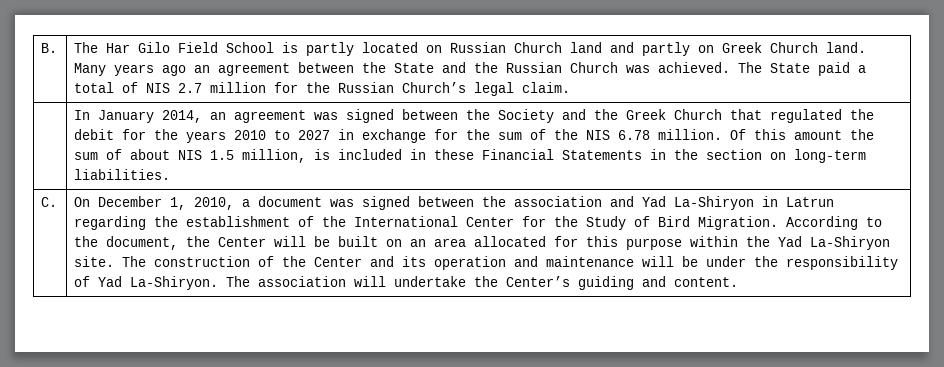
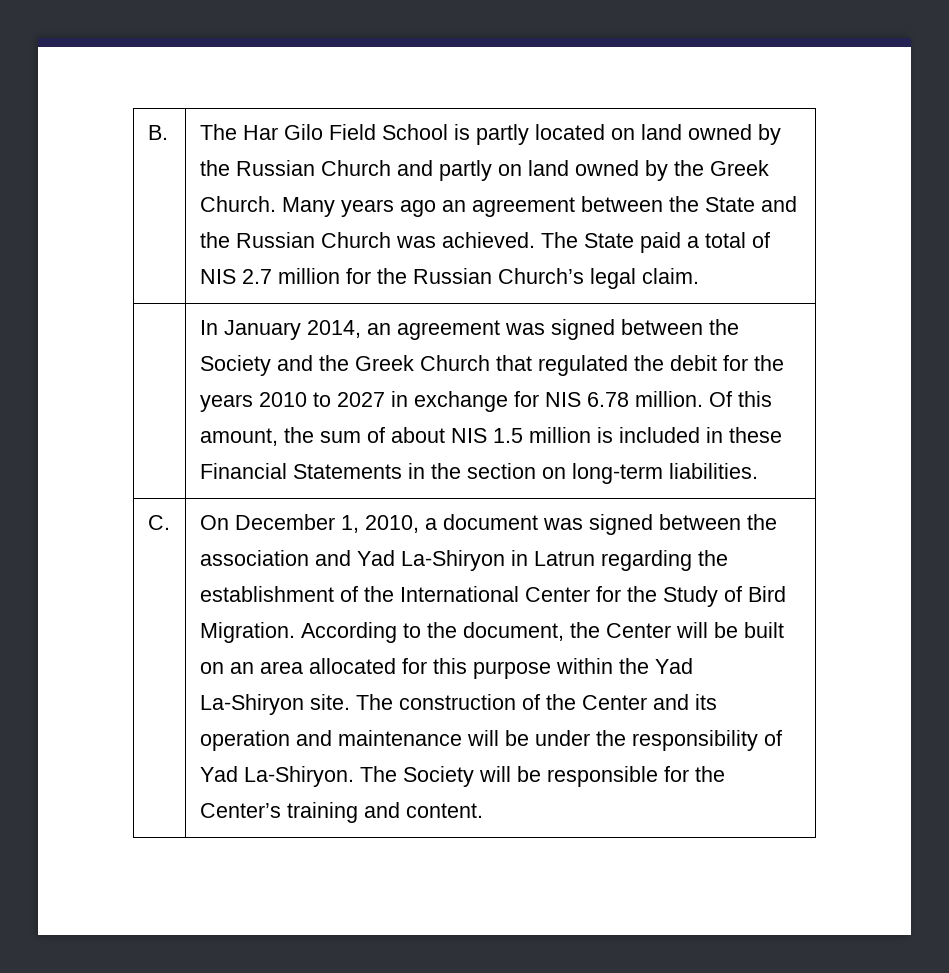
- The Har Gilo Field School is partly located on Russian Church land and partly on Greek Church land.
+ The Har Gilo Field School is partly located on land owned by the Russian Church and partly on land owned by the Greek Church.
- In January 2014, an agreement was signed between the Society and the Greek Church that regulated the debit for the years 2010 to 2027 in exchange for the sum of the NIS 6.78 million.
+ In January 2014, an agreement was signed between the Society and the Greek Church that regulated the debit for the years 2010 to 2027 in exchange for NIS 6.78 million.
- Of this amount the sum of about NIS 1.5 million, is included in these Financial Statements in the section on long-term liabilities.
+ Of this amount, the sum of about NIS 1.5 million is included in these Financial Statements in the section on long-term liabilities.
- The association will undertake the Center’s guiding and content.
+ The Society will be responsible for the Center’s training and content.

